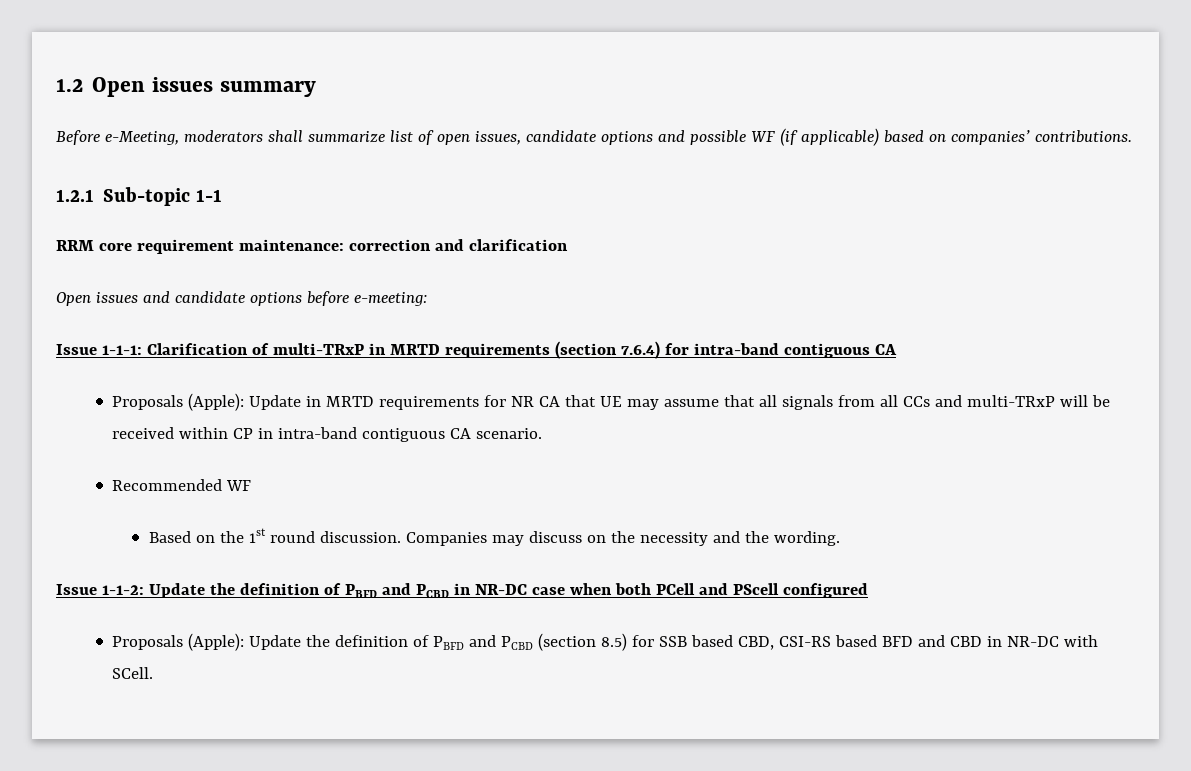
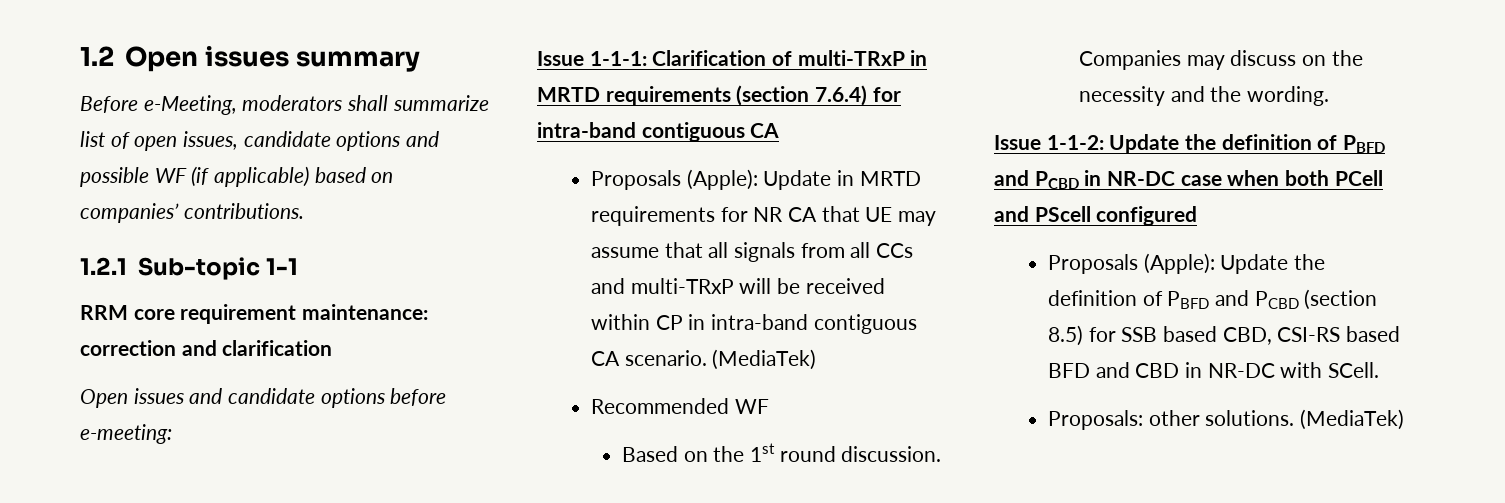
- Proposals (Apple): Update in MRTD requirements for NR CA that UE may assume that all signals from all CCs and multi-TRxP will be received within CP in intra-band contiguous CA scenario.
+ Proposals (Apple): Update in MRTD requirements for NR CA that UE may assume that all signals from all CCs and multi-TRxP will be received within CP in intra-band contiguous CA scenario. (MediaTek)
+ Proposals: other solutions. (MediaTek)

